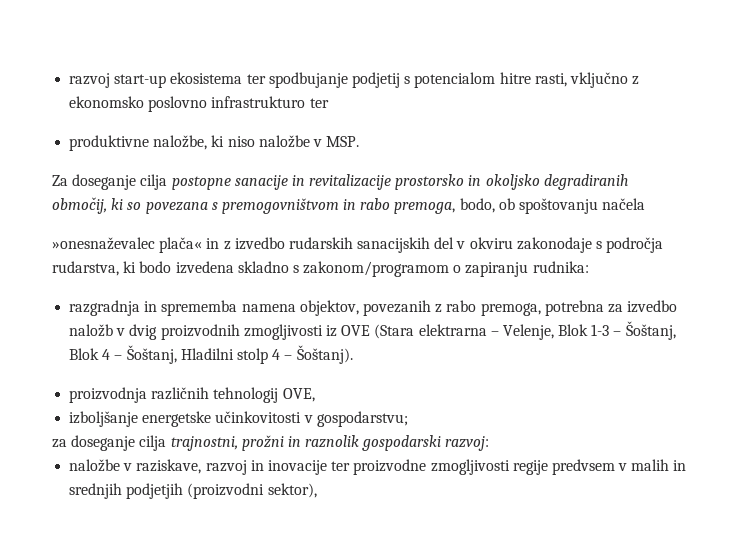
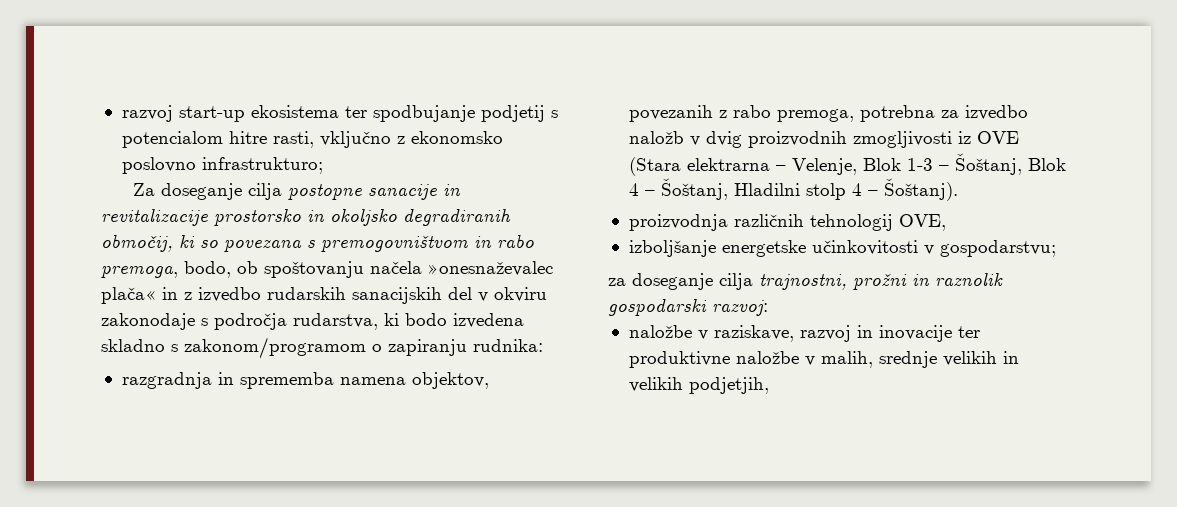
- razvoj start-up ekosistema ter spodbujanje podjetij s potencialom hitre rasti, vključno z ekonomsko poslovno infrastrukturo ter
- produktivne naložbe, ki niso naložbe v MSP.
+ razvoj start-up ekosistema ter spodbujanje podjetij s potencialom hitre rasti, vključno z ekonomsko poslovno infrastrukturo;
- Za doseganje cilja postopne sanacije in revitalizacije prostorsko in okoljsko degradiranih območij, ki so povezana s premogovništvom in rabo premoga, bodo, ob spoštovanju načela
- »onesnaževalec plača« in z izvedbo rudarskih sanacijskih del v okviru zakonodaje s področja rudarstva, ki bodo izvedena skladno s zakonom/programom o zapiranju rudnika:
+ Za doseganje cilja postopne sanacije in revitalizacije prostorsko in okoljsko degradiranih območij, ki so povezana s premogovništvom in rabo premoga, bodo, ob spoštovanju načela »onesnaževalec plača« in z izvedbo rudarskih sanacijskih del v okviru zakonodaje s področja rudarstva, ki bodo izvedena skladno s zakonom/programom o zapiranju rudnika:
- naložbe v raziskave, razvoj in inovacije ter proizvodne zmogljivosti regije predvsem v malih in srednjih podjetjih (proizvodni sektor),
+ naložbe v raziskave, razvoj in inovacije ter produktivne naložbe v malih, srednje velikih in velikih podjetjih,

